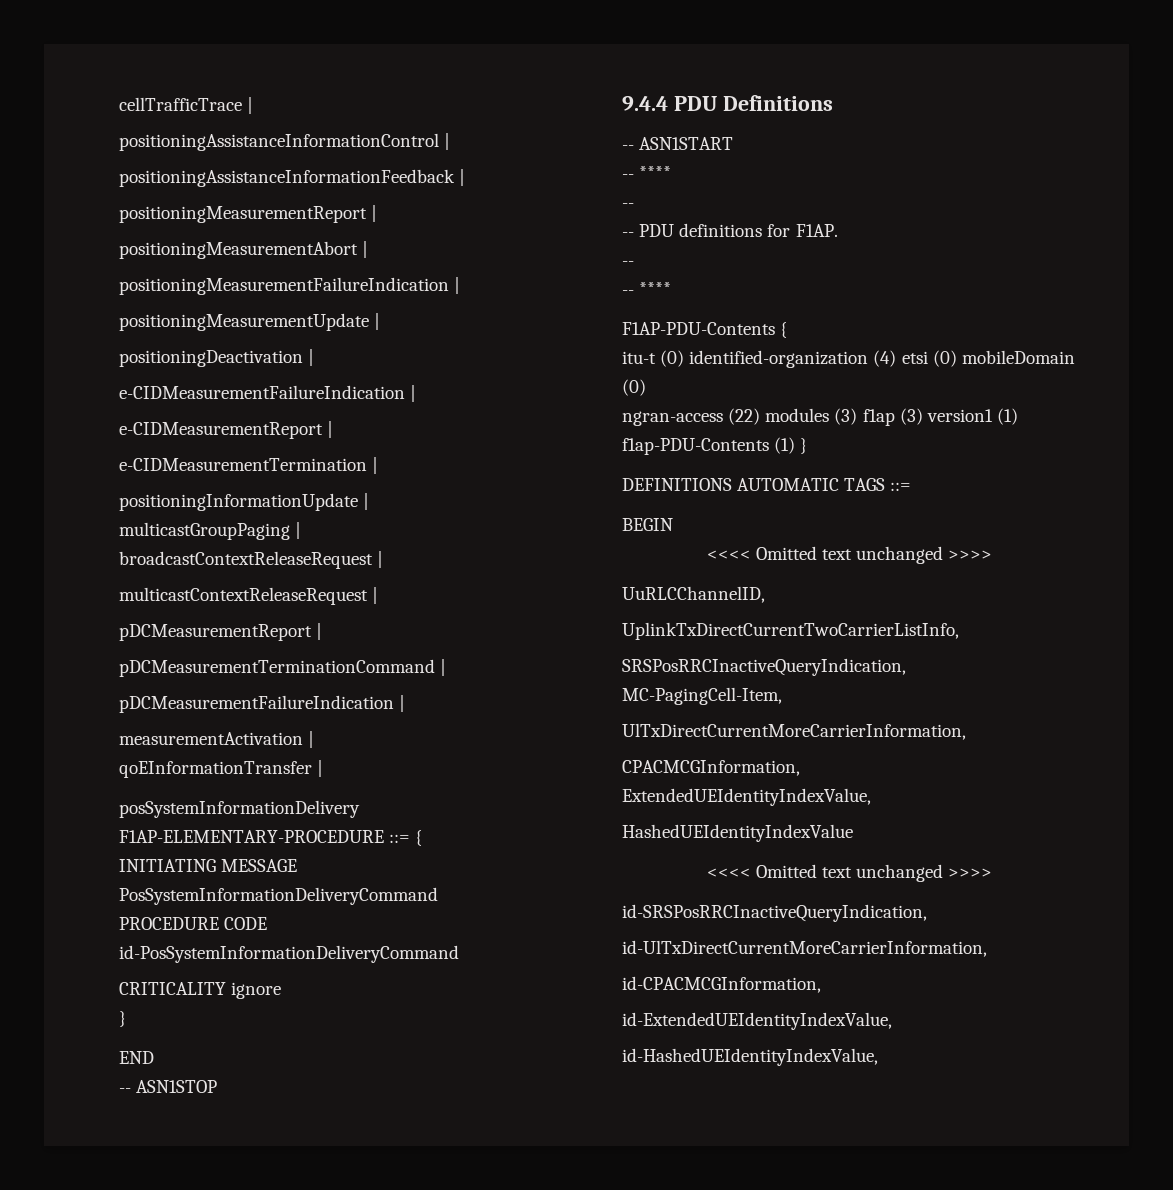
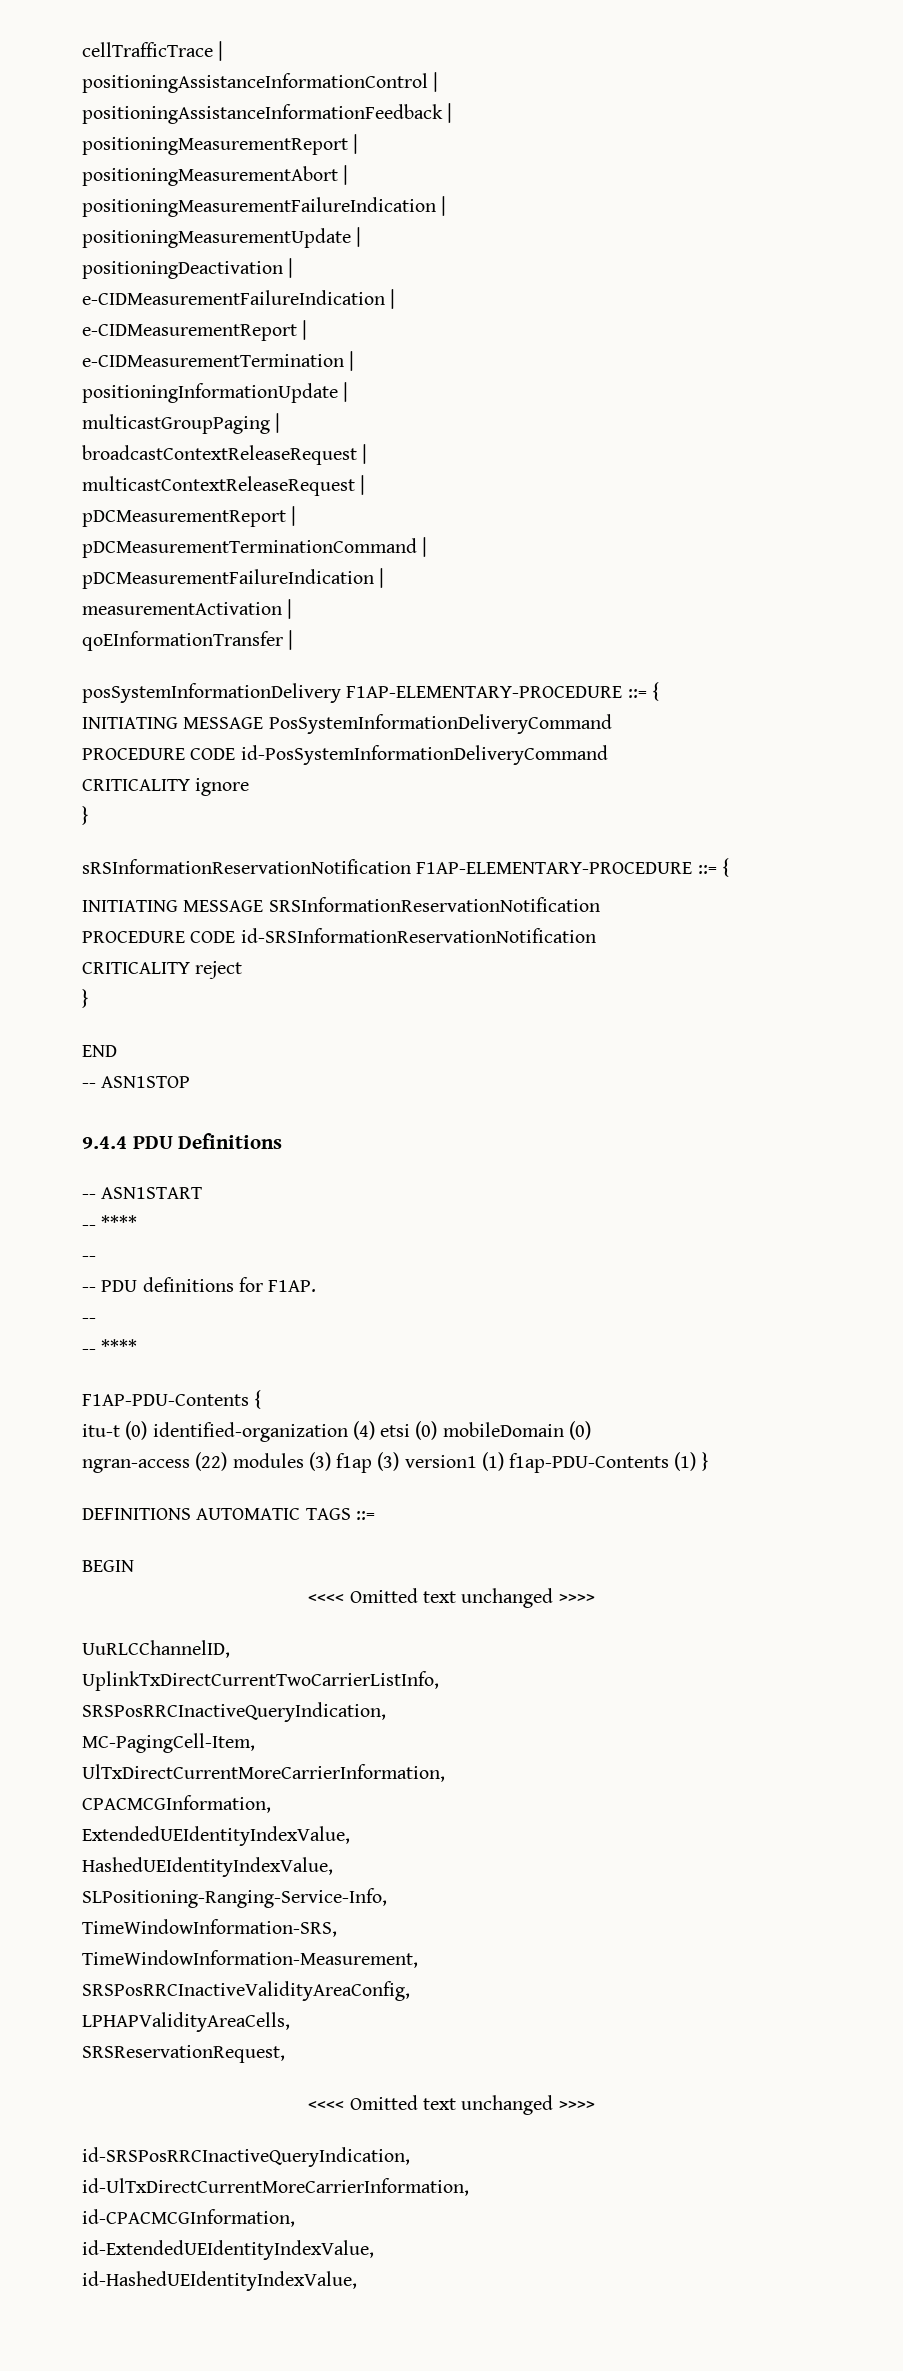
+ sRSInformationReservationNotification F1AP-ELEMENTARY-PROCEDURE ::= {
+ INITIATING MESSAGE SRSInformationReservationNotification
+ PROCEDURE CODE id-SRSInformationReservationNotification
+ CRITICALITY reject
+ }
- HashedUEIdentityIndexValue
+ HashedUEIdentityIndexValue,
+ SLPositioning-Ranging-Service-Info,
+ TimeWindowInformation-SRS,
+ TimeWindowInformation-Measurement,
+ SRSPosRRCInactiveValidityAreaConfig,
+ LPHAPValidityAreaCells,
+ SRSReservationRequest,

